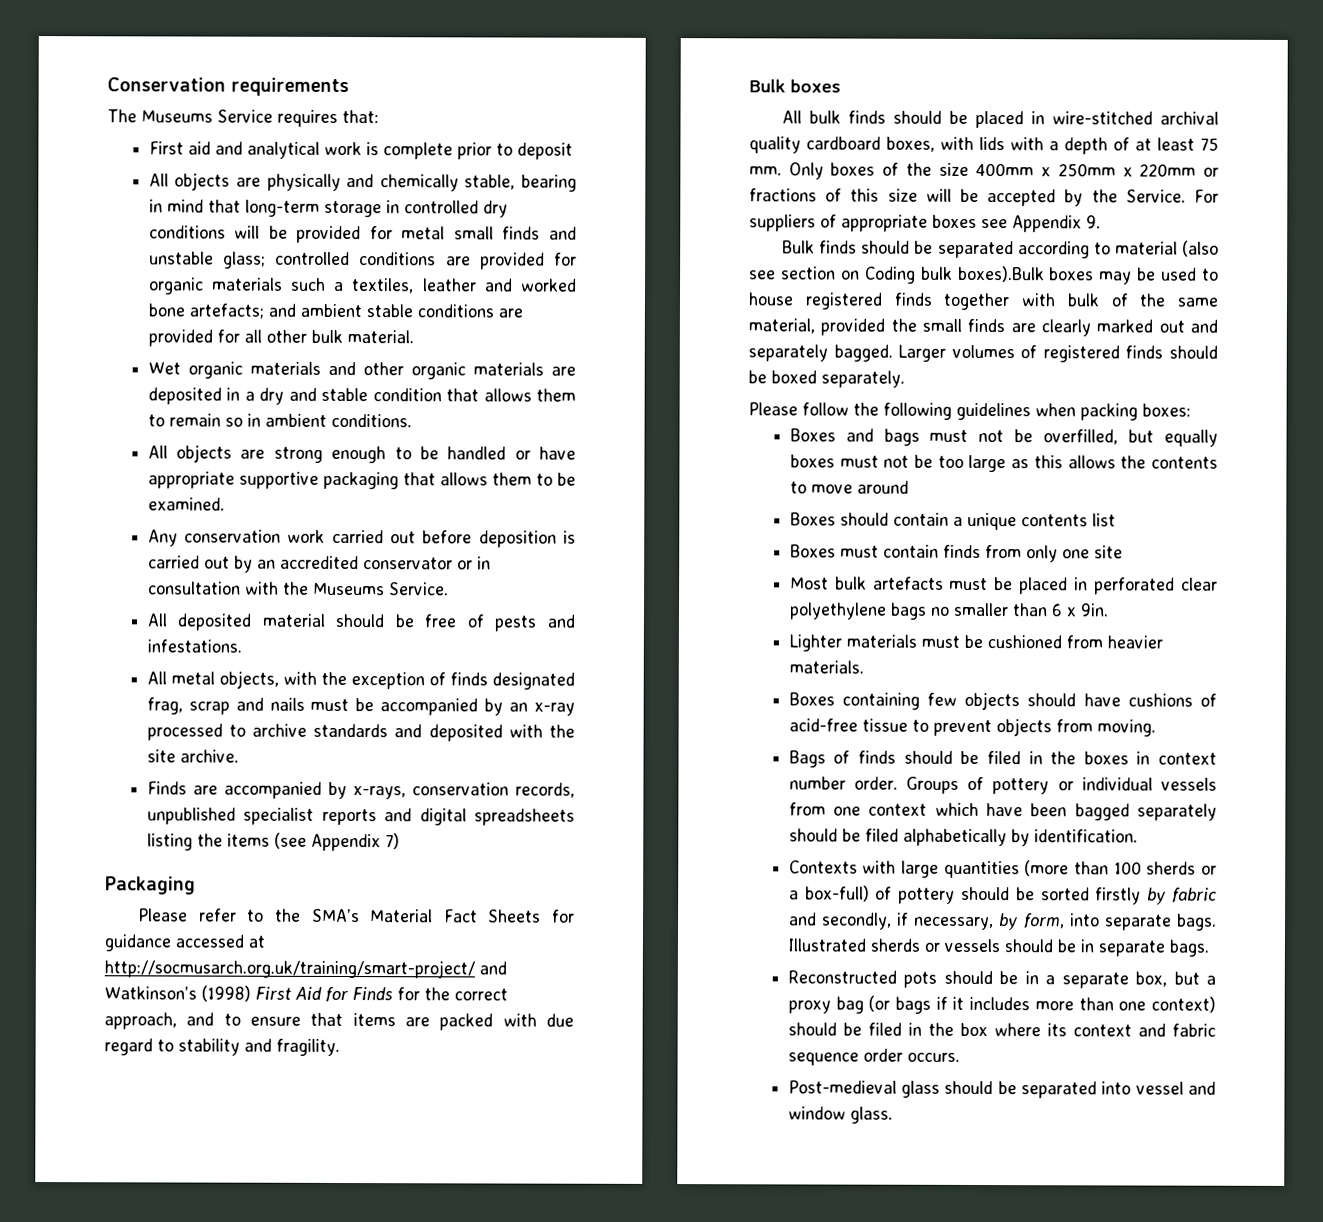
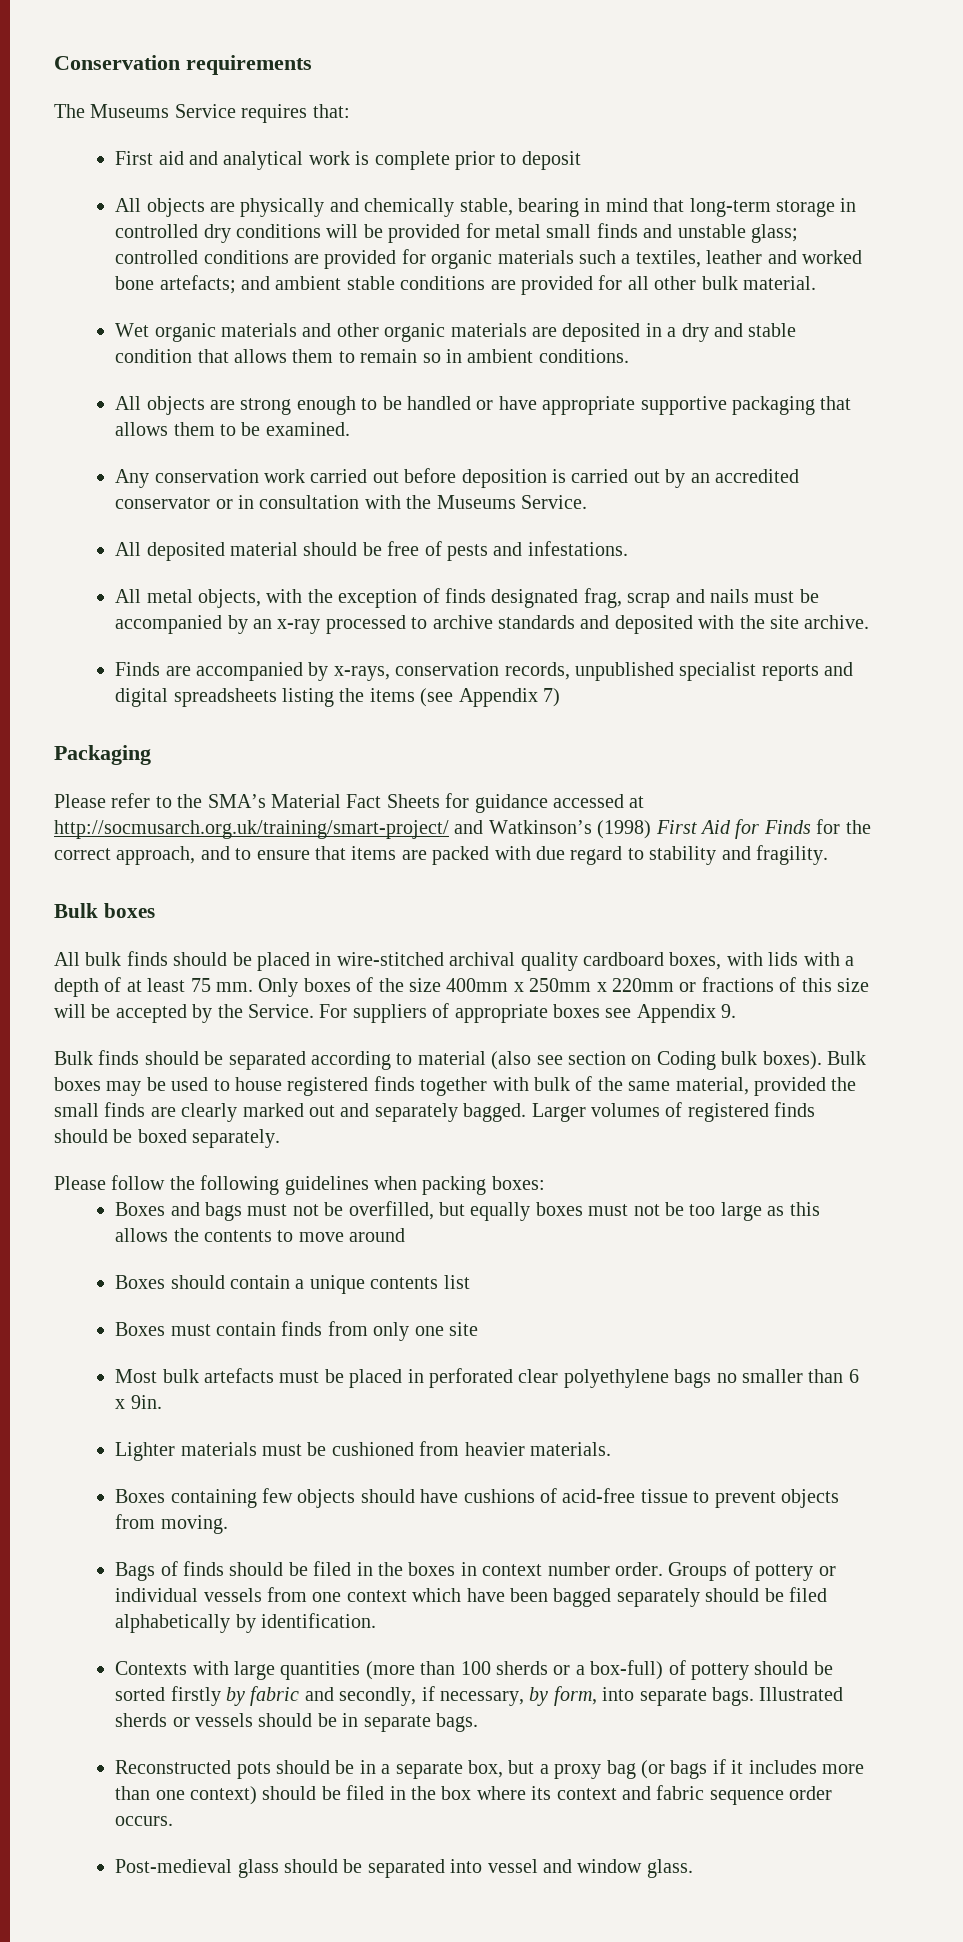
- Bulk finds should be separated according to material (also see section on Coding bulk boxes).Bulk boxes may be used to house registered finds together with bulk of the same material, provided the small finds are clearly marked out and separately bagged.
+ Bulk finds should be separated according to material (also see section on Coding bulk boxes). Bulk boxes may be used to house registered finds together with bulk of the same material, provided the small finds are clearly marked out and separately bagged.

